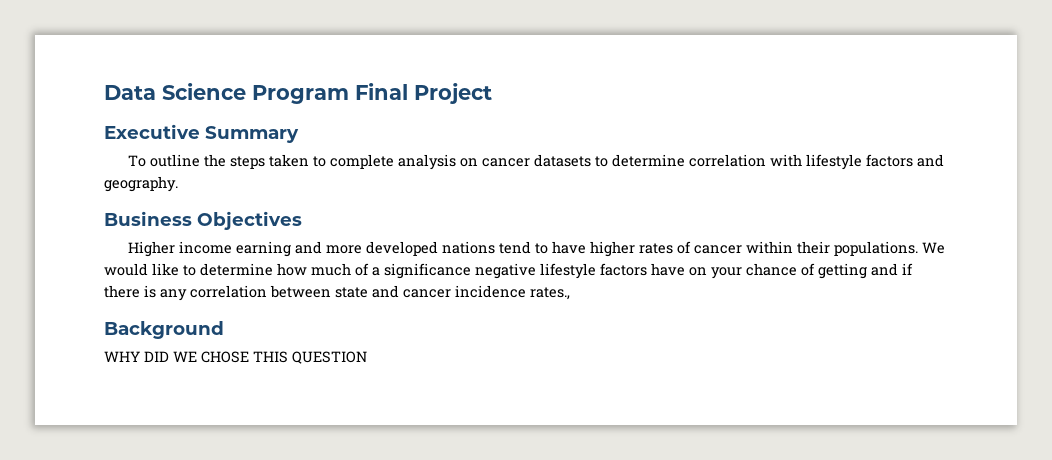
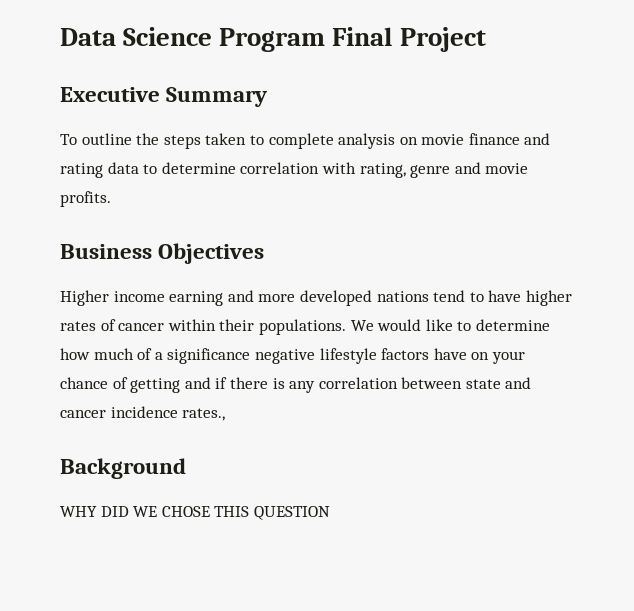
- To outline the steps taken to complete analysis on cancer datasets to determine correlation with lifestyle factors and geography.
+ To outline the steps taken to complete analysis on movie finance and rating data to determine correlation with rating, genre and movie profits.

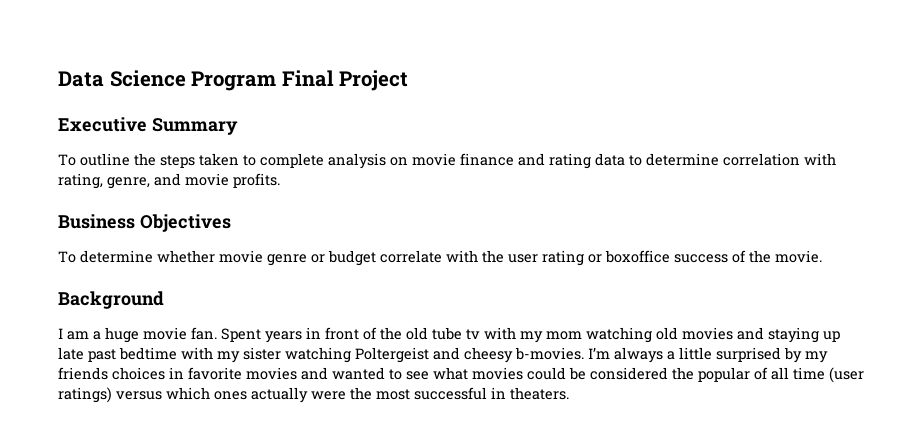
- To outline the steps taken to complete analysis on movie finance and rating data to determine correlation with rating, genre and movie profits.
+ To outline the steps taken to complete analysis on movie finance and rating data to determine correlation with rating, genre, and movie profits.
- Higher income earning and more developed nations tend to have higher rates of cancer within their populations. We would like to determine how much of a significance negative lifestyle factors have on your chance of getting and if there is any correlation between state and cancer incidence rates.,
+ To determine whether movie genre or budget correlate with the user rating or boxoffice success of the movie.
  Background
- WHY DID WE CHOSE THIS QUESTION
+ I am a huge movie fan. Spent years in front of the old tube tv with my mom watching old movies and staying up late past bedtime with my sister watching Poltergeist and cheesy b-movies. I’m always a little surprised by my friends choices in favorite movies and wanted to see what movies could be considered the popular of all time (user ratings) versus which ones actually were the most successful in theaters.

